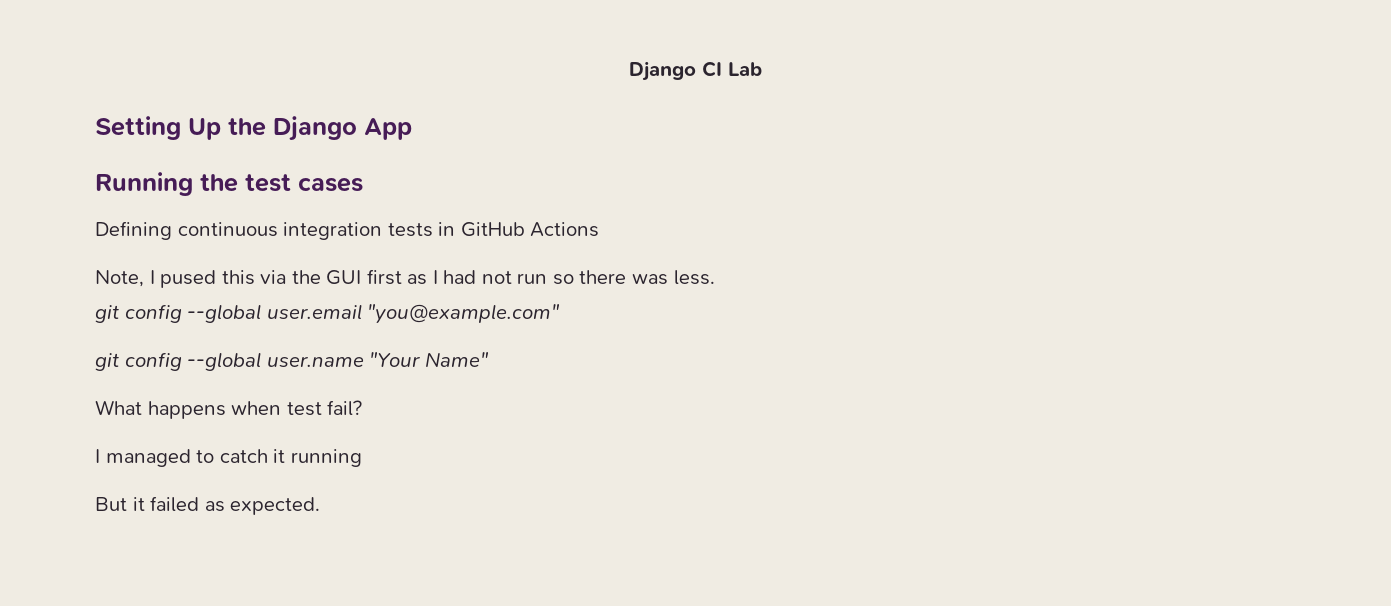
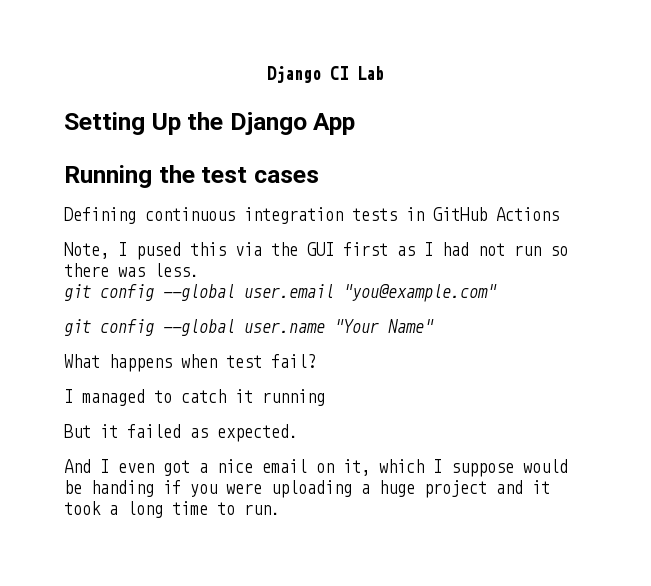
+ And I even got a nice email on it, which I suppose would be handing if you were uploading a huge project and it took a long time to run.

